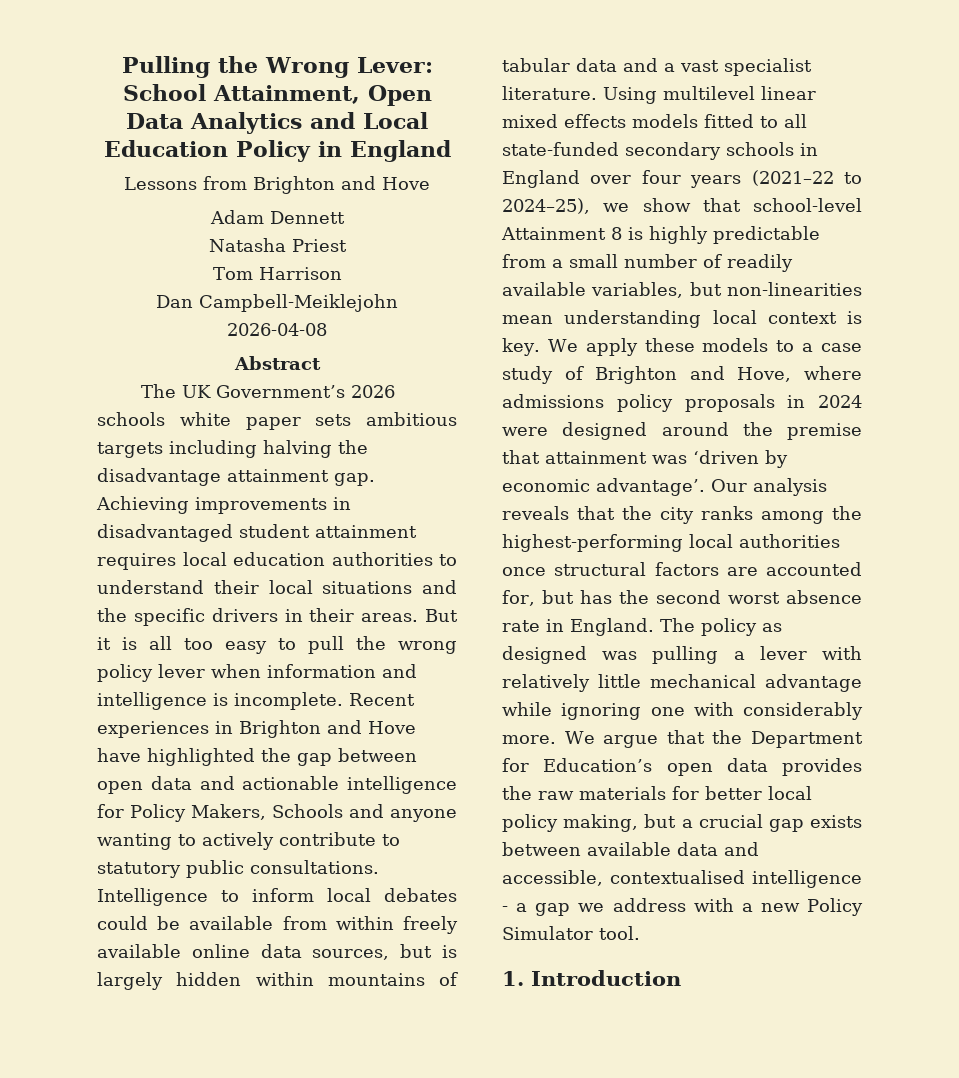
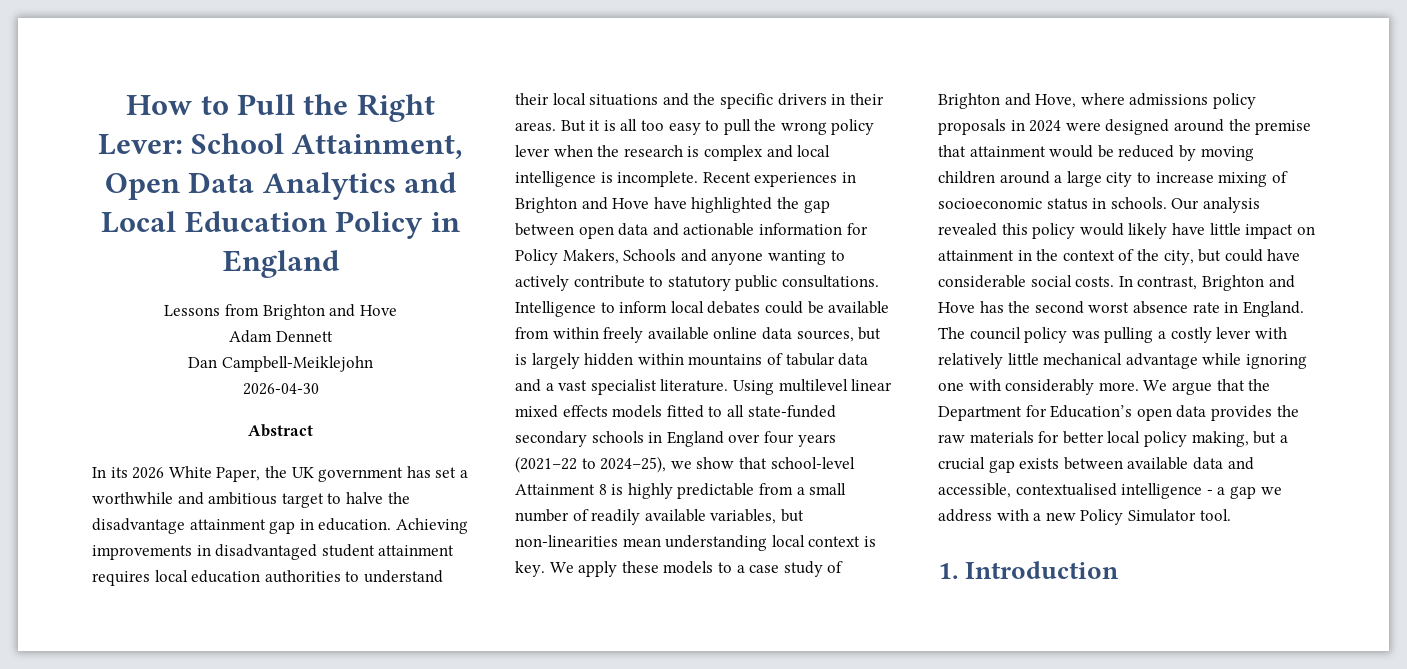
- Pulling the Wrong Lever: School Attainment, Open Data Analytics and Local Education Policy in England
+ How to Pull the Right Lever: School Attainment, Open Data Analytics and Local Education Policy in England
- Natasha Priest
- Tom Harrison
- 2026-04-08
+ 2026-04-30
- The UK Government’s 2026 schools white paper sets ambitious targets including halving the disadvantage attainment gap.
+ In its 2026 White Paper, the UK government has set a worthwhile and ambitious target to halve the disadvantage attainment gap in education.
- But it is all too easy to pull the wrong policy lever when information and intelligence is incomplete.
+ But it is all too easy to pull the wrong policy lever when the research is complex and local intelligence is incomplete.
- Recent experiences in Brighton and Hove have highlighted the gap between open data and actionable intelligence for Policy Makers, Schools and anyone wanting to actively contribute to statutory public consultations.
+ Recent experiences in Brighton and Hove have highlighted the gap between open data and actionable information for Policy Makers, Schools and anyone wanting to actively contribute to statutory public consultations.
- We apply these models to a case study of Brighton and Hove, where admissions policy proposals in 2024 were designed around the premise that attainment was ‘driven by economic advantage’. Our analysis reveals that the city ranks among the highest-performing local authorities once structural factors are accounted for, but has the second worst absence rate in England.
+ We apply these models to a case study of Brighton and Hove, where admissions policy proposals in 2024 were designed around the premise that attainment would be reduced by moving children around a large city to increase mixing of socioeconomic status in schools. Our analysis revealed this policy would likely have little impact on attainment in the context of the city, but could have considerable social costs. In contrast, Brighton and Hove has the second worst absence rate in England.
- The policy as designed was pulling a lever with relatively little mechanical advantage while ignoring one with considerably more.
+ The council policy was pulling a costly lever with relatively little mechanical advantage while ignoring one with considerably more.

